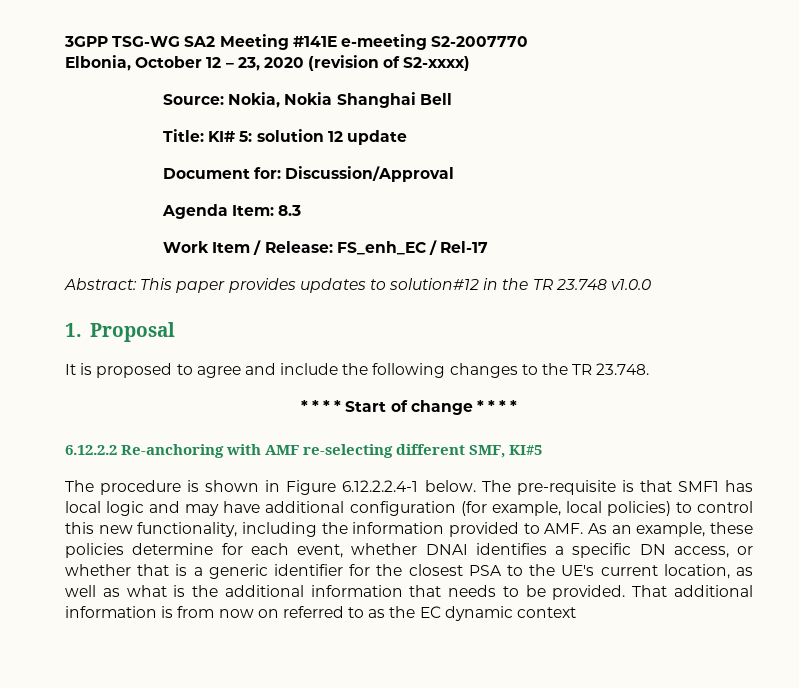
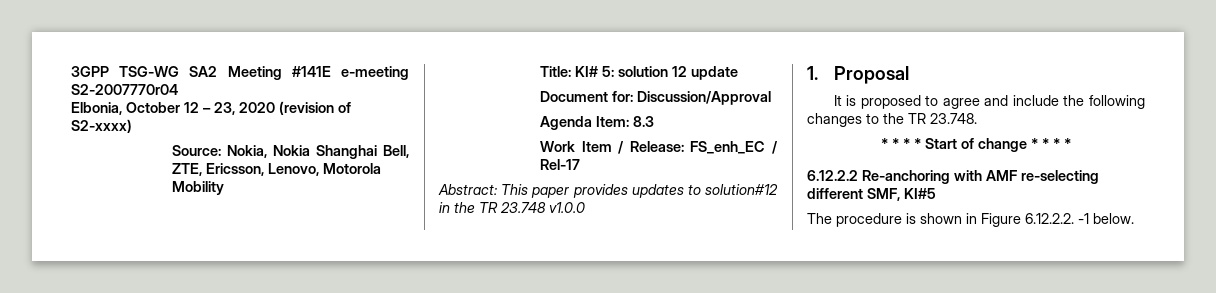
- 3GPP TSG-WG SA2 Meeting #141E e-meeting S2-2007770
+ 3GPP TSG-WG SA2 Meeting #141E e-meeting S2-2007770r04
- Source: Nokia, Nokia Shanghai Bell
+ Source: Nokia, Nokia Shanghai Bell, ZTE, Ericsson, Lenovo, Motorola Mobility
- The procedure is shown in Figure 6.12.2.2.4-1 below. The pre-requisite is that SMF1 has local logic and may have additional configuration (for example, local policies) to control this new functionality, including the information provided to AMF. As an example, these policies determine for each event, whether DNAI identifies a specific DN access, or whether that is a generic identifier for the closest PSA to the UE's current location, as well as what is the additional information that needs to be provided. That additional information is from now on referred to as the EC dynamic context
+ The procedure is shown in Figure 6.12.2.2. -1 below.

